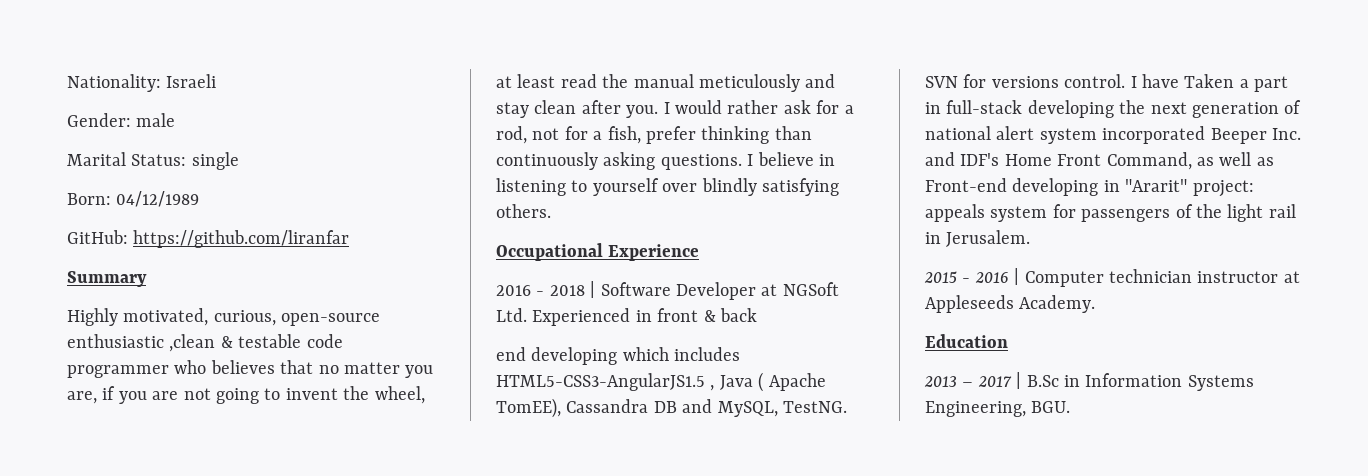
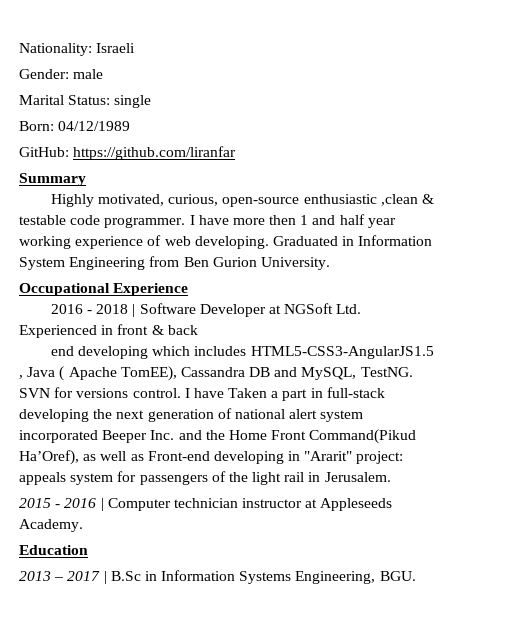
- Highly motivated, curious, open-source enthusiastic ,clean & testable code programmer who believes that no matter you are, if you are not going to invent the wheel, at least read the manual meticulously and stay clean after you. I would rather ask for a rod, not for a fish, prefer thinking than continuously asking questions. I believe in listening to yourself over blindly satisfying others.
+ Highly motivated, curious, open-source enthusiastic ,clean & testable code programmer. I have more then 1 and half year working experience of web developing. Graduated in Information System Engineering from Ben Gurion University.
- I have Taken a part in full-stack developing the next generation of national alert system incorporated Beeper Inc. and IDF's Home Front Command, as well as Front-end developing in "Ararit" project: appeals system for passengers of the light rail in Jerusalem.
+ I have Taken a part in full-stack developing the next generation of national alert system incorporated Beeper Inc. and the Home Front Command(Pikud Ha’Oref), as well as Front-end developing in "Ararit" project: appeals system for passengers of the light rail in Jerusalem.

